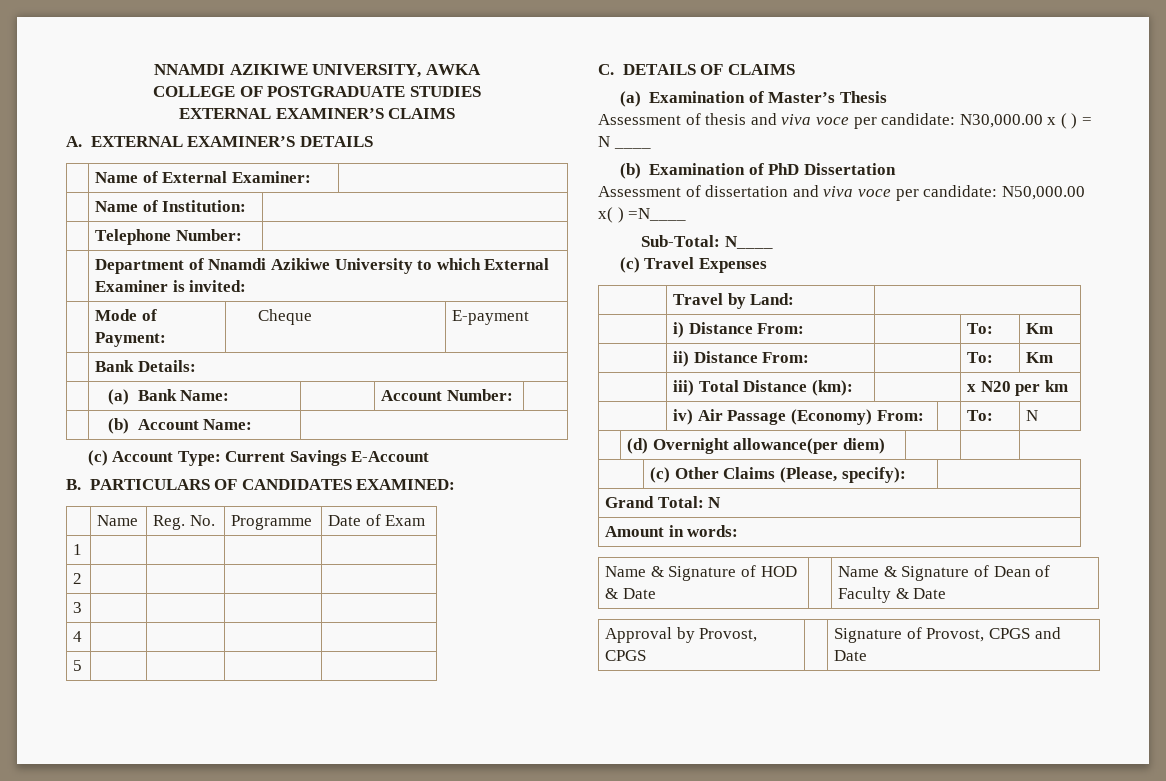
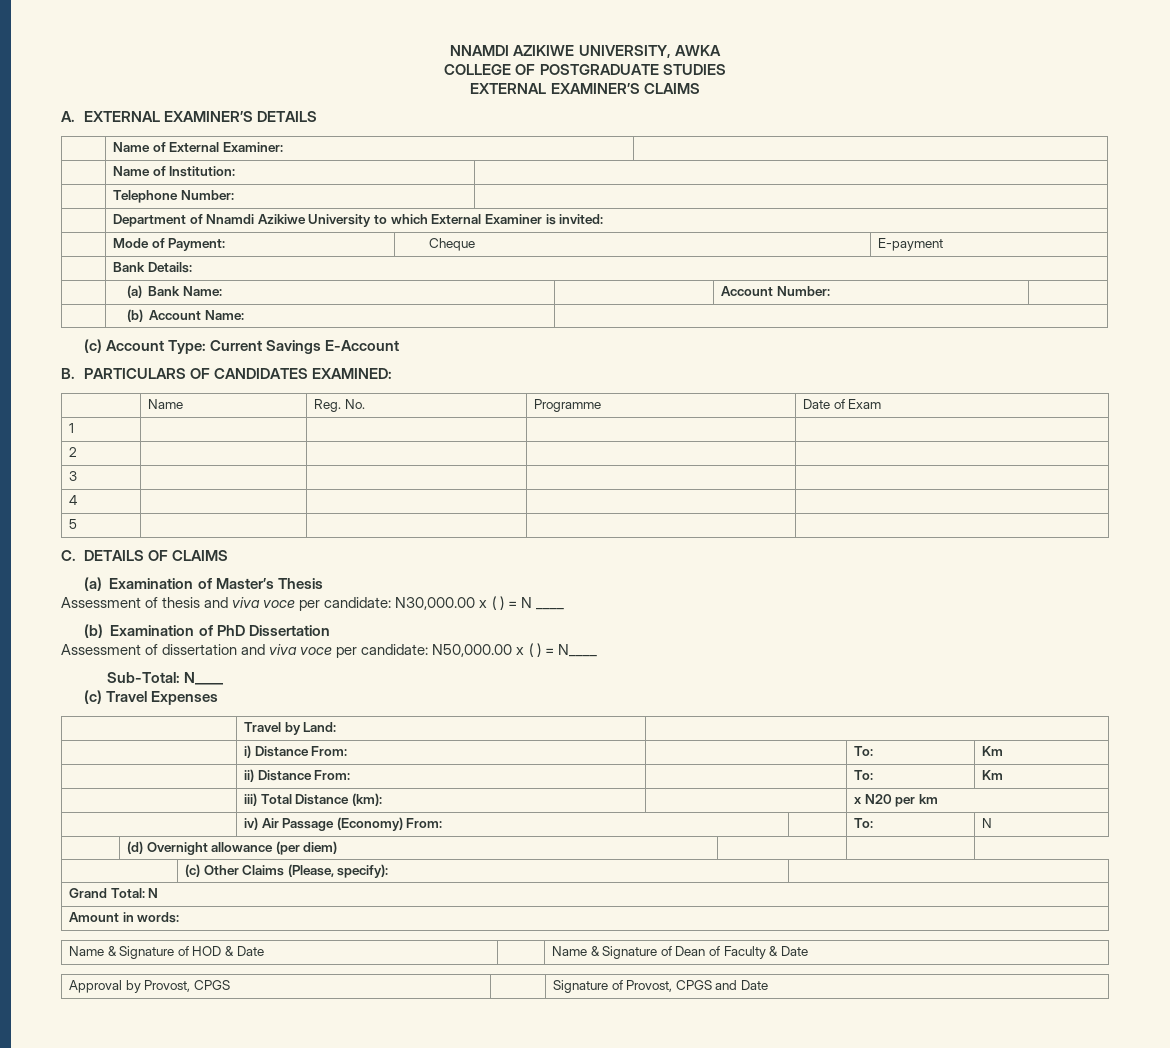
- Assessment of dissertation and viva voce per candidate: N50,000.00 x( ) =N____
+ Assessment of dissertation and viva voce per candidate: N50,000.00 x ( ) = N____
- | (d) Overnight allowance(per diem) | |
+ | (d) Overnight allowance (per diem) | |

